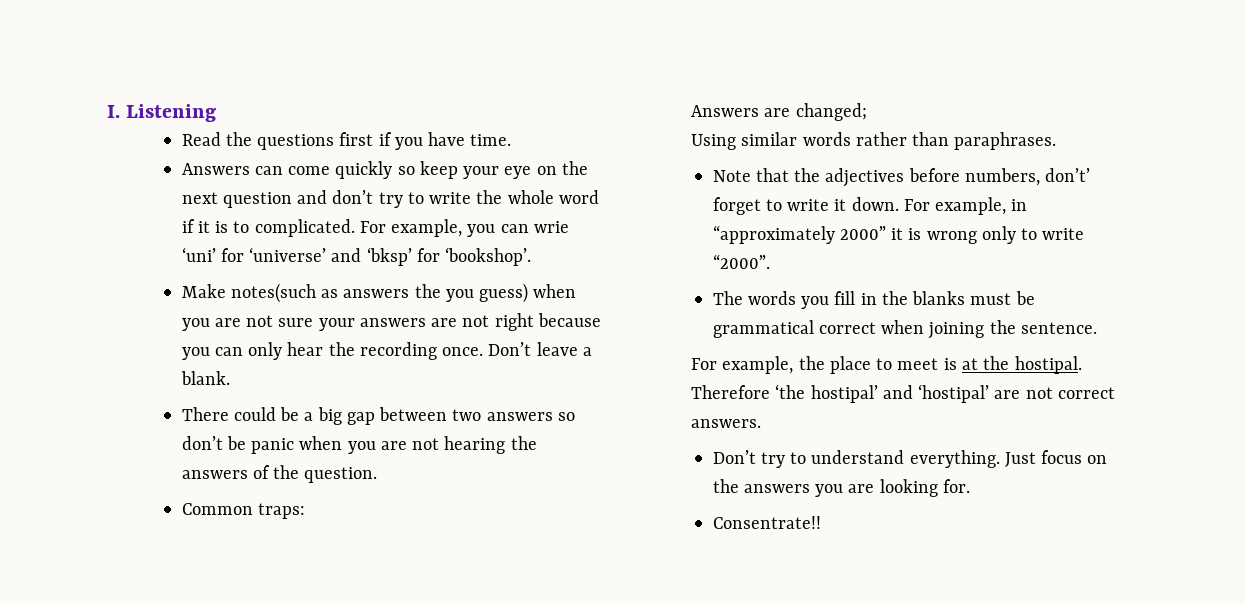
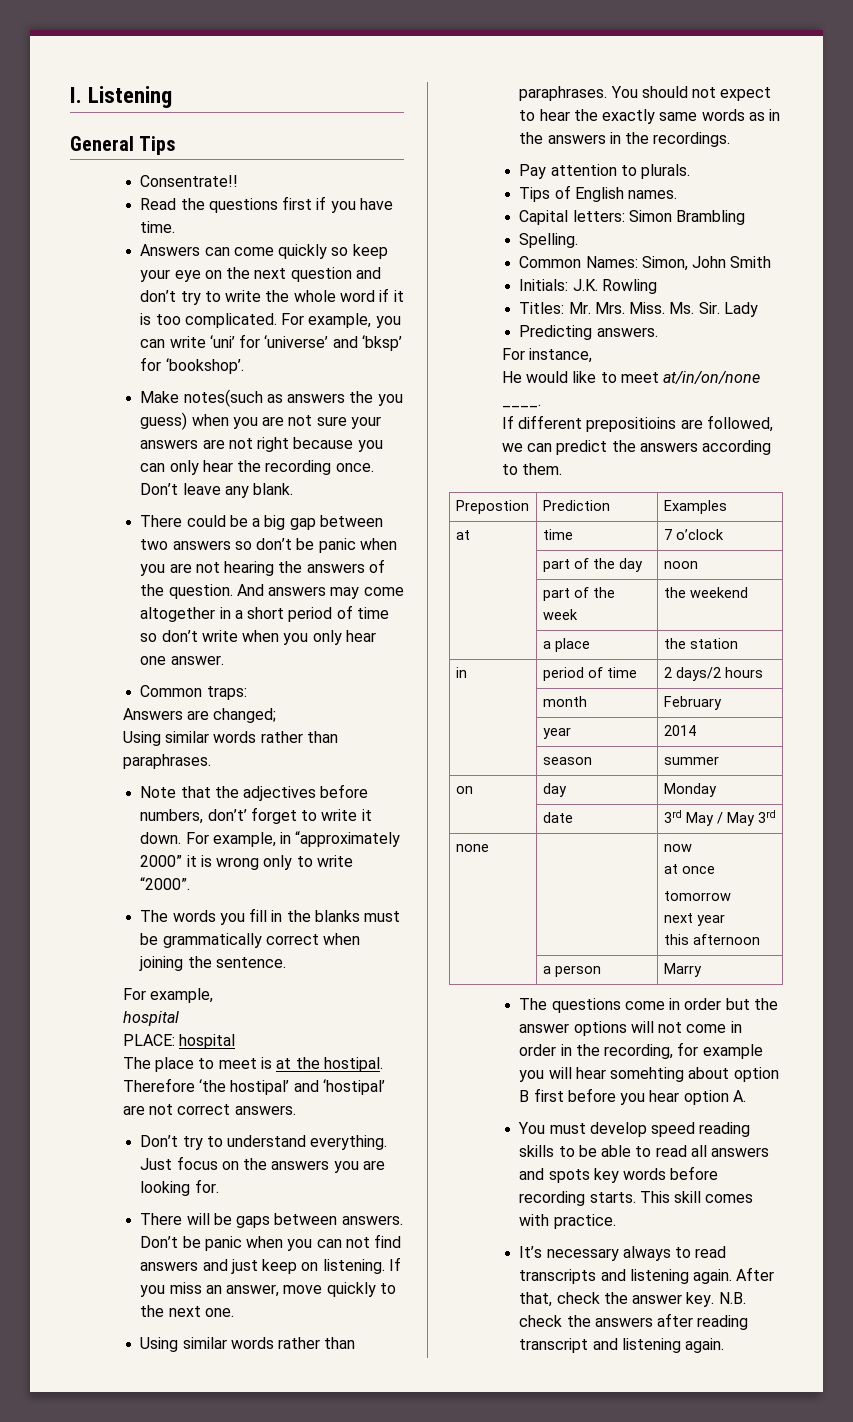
+ General Tips
+ Consentrate!!
- Answers can come quickly so keep your eye on the next question and don’t try to write the whole word if it is to complicated.
+ Answers can come quickly so keep your eye on the next question and don’t try to write the whole word if it is too complicated.
- For example, you can wrie ‘uni’ for ‘universe’ and ‘bksp’ for ‘bookshop’.
+ For example, you can write ‘uni’ for ‘universe’ and ‘bksp’ for ‘bookshop’.
- Don’t leave a blank.
+ Don’t leave any blank.
+ And answers may come altogether in a short period of time so don’t write when you only hear one answer.
- The words you fill in the blanks must be grammatical correct when joining the sentence.
- For example, the place to meet is at the hostipal.
+ The words you fill in the blanks must be grammatically correct when joining the sentence.
+ For example,
+ hospital
+ PLACE: hospital
+ The place to meet is at the hostipal.
- Consentrate!!
+ There will be gaps between answers. Don’t be panic when you can not find answers and just keep on listening. If you miss an answer, move quickly to the next one.
+ Using similar words rather than paraphrases. You should not expect to hear the exactly same words as in the answers in the recordings.
+ Pay attention to plurals.
+ Tips of English names.
+ Capital letters: Simon Brambling
+ Spelling.
+ Common Names: Simon, John Smith
+ Initials: J.K. Rowling
+ Titles: Mr. Mrs. Miss. Ms. Sir. Lady
+ Predicting answers.
+ For instance,
+ He would like to meet at/in/on/none ____.
+ If different prepositioins are followed, we can predict the answers according to them.
+ Prepostion | Prediction | Examples
+ at | time | 7 o’clock
+ | part of the day | noon
+ | part of the week | the weekend
+ | a place | the station
+ in | period of time | 2 days/2 hours
+ | month | February
+ | year | 2014
+ | season | summer
+ on | day | Monday
+ | date | 3rd May / May 3rd
+ none | | now
+ at once
+ tomorrow
+ next year
+ this afternoon
+ | a person | Marry
+ The questions come in order but the answer options will not come in order in the recording, for example you will hear somehting about option B first before you hear option A.
+ You must develop speed reading skills to be able to read all answers and spots key words before recording starts. This skill comes with practice.
+ It’s necessary always to read transcripts and listening again. After that, check the answer key. N.B. check the answers after reading transcript and listening again.

